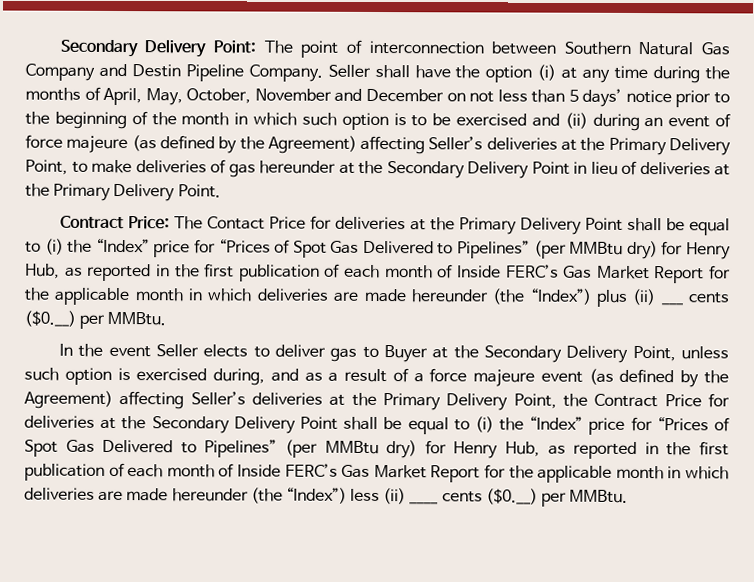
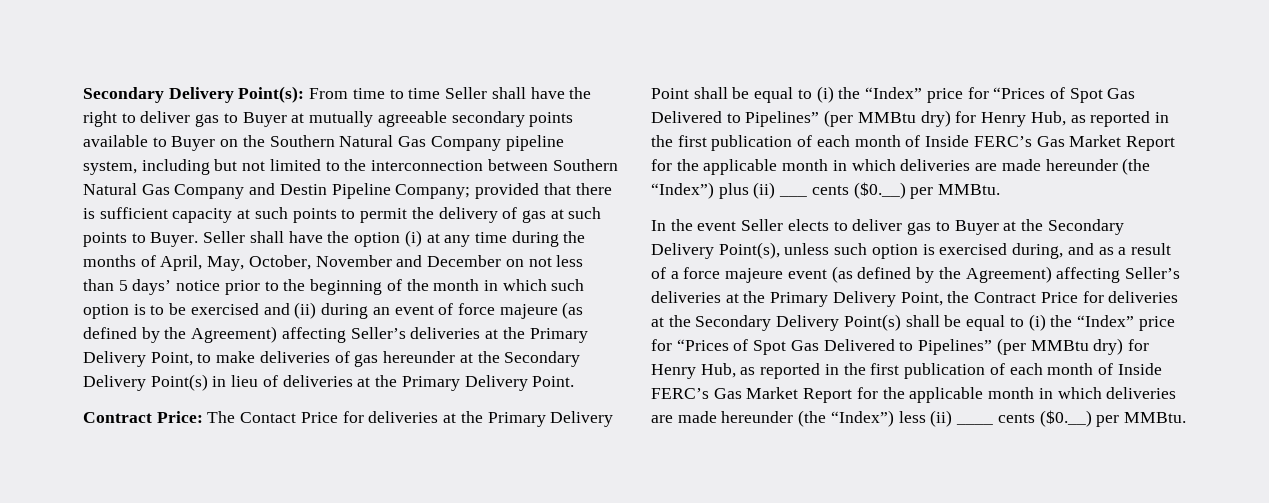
- Secondary Delivery Point: The point of interconnection between Southern Natural Gas Company and Destin Pipeline Company.
+ Secondary Delivery Point(s): From time to time Seller shall have the right to deliver gas to Buyer at mutually agreeable secondary points available to Buyer on the Southern Natural Gas Company pipeline system, including but not limited to the interconnection between Southern Natural Gas Company and Destin Pipeline Company; provided that there is sufficient capacity at such points to permit the delivery of gas at such points to Buyer.
- Seller shall have the option (i) at any time during the months of April, May, October, November and December on not less than 5 days’ notice prior to the beginning of the month in which such option is to be exercised and (ii) during an event of force majeure (as defined by the Agreement) affecting Seller’s deliveries at the Primary Delivery Point, to make deliveries of gas hereunder at the Secondary Delivery Point in lieu of deliveries at the Primary Delivery Point.
+ Seller shall have the option (i) at any time during the months of April, May, October, November and December on not less than 5 days’ notice prior to the beginning of the month in which such option is to be exercised and (ii) during an event of force majeure (as defined by the Agreement) affecting Seller’s deliveries at the Primary Delivery Point, to make deliveries of gas hereunder at the Secondary Delivery Point(s) in lieu of deliveries at the Primary Delivery Point.
- In the event Seller elects to deliver gas to Buyer at the Secondary Delivery Point, unless such option is exercised during, and as a result of a force majeure event (as defined by the Agreement) affecting Seller’s deliveries at the Primary Delivery Point, the Contract Price for deliveries at the Secondary Delivery Point shall be equal to (i) the “Index” price for “Prices of Spot Gas Delivered to Pipelines” (per MMBtu dry) for Henry Hub, as reported in the first publication of each month of Inside FERC’s Gas Market Report for the applicable month in which deliveries are made hereunder (the “Index”) less (ii) ____ cents ($0.__) per MMBtu.
+ In the event Seller elects to deliver gas to Buyer at the Secondary Delivery Point(s), unless such option is exercised during, and as a result of a force majeure event (as defined by the Agreement) affecting Seller’s deliveries at the Primary Delivery Point, the Contract Price for deliveries at the Secondary Delivery Point(s) shall be equal to (i) the “Index” price for “Prices of Spot Gas Delivered to Pipelines” (per MMBtu dry) for Henry Hub, as reported in the first publication of each month of Inside FERC’s Gas Market Report for the applicable month in which deliveries are made hereunder (the “Index”) less (ii) ____ cents ($0.__) per MMBtu.

